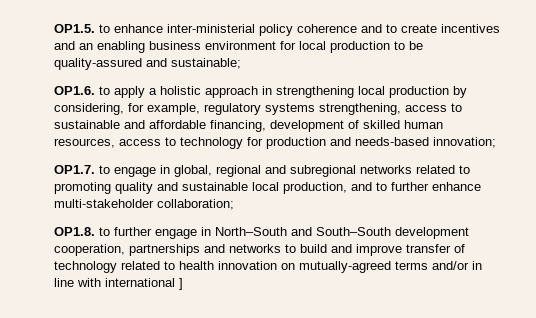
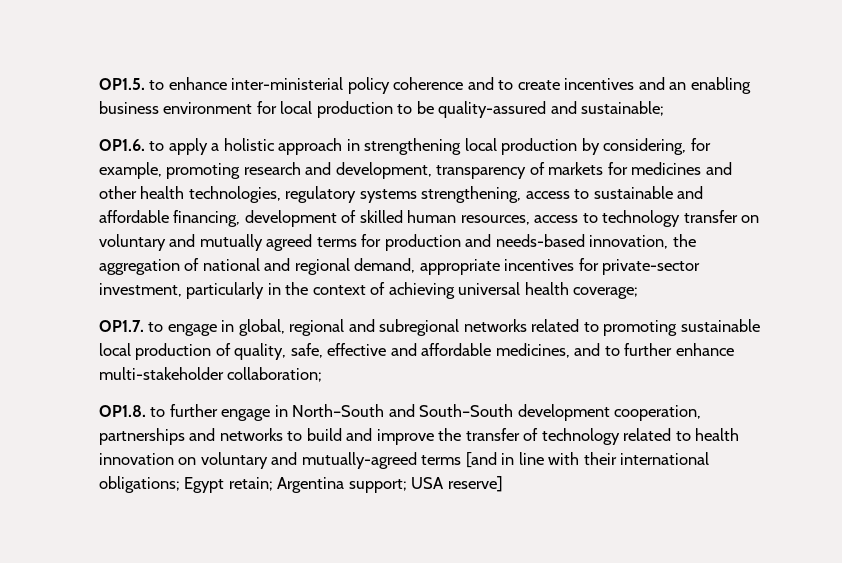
- OP1.6. to apply a holistic approach in strengthening local production by considering, for example, regulatory systems strengthening, access to sustainable and affordable financing, development of skilled human resources, access to technology for production and needs-based innovation;
+ OP1.6. to apply a holistic approach in strengthening local production by considering, for example, promoting research and development, transparency of markets for medicines and other health technologies, regulatory systems strengthening, access to sustainable and affordable financing, development of skilled human resources, access to technology transfer on voluntary and mutually agreed terms for production and needs-based innovation, the aggregation of national and regional demand, appropriate incentives for private-sector investment, particularly in the context of achieving universal health coverage;
- OP1.7. to engage in global, regional and subregional networks related to promoting quality and sustainable local production, and to further enhance multi-stakeholder collaboration;
+ OP1.7. to engage in global, regional and subregional networks related to promoting sustainable local production of quality, safe, effective and affordable medicines, and to further enhance multi-stakeholder collaboration;
- OP1.8. to further engage in North–South and South–South development cooperation, partnerships and networks to build and improve transfer of technology related to health innovation on mutually-agreed terms and/or in line with international ]
+ OP1.8. to further engage in North–South and South–South development cooperation, partnerships and networks to build and improve the transfer of technology related to health innovation on voluntary and mutually-agreed terms [and in line with their international obligations; Egypt retain; Argentina support; USA reserve]

